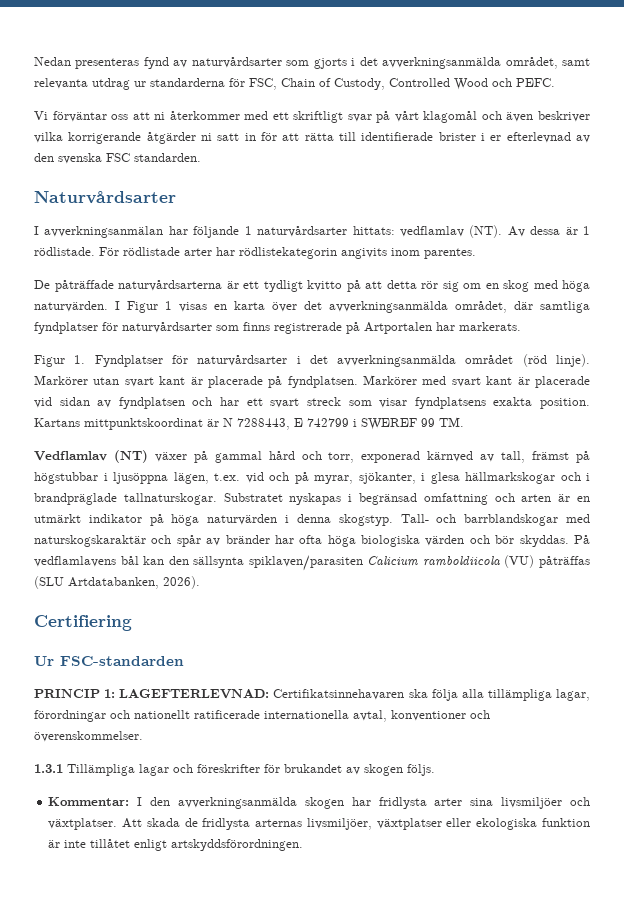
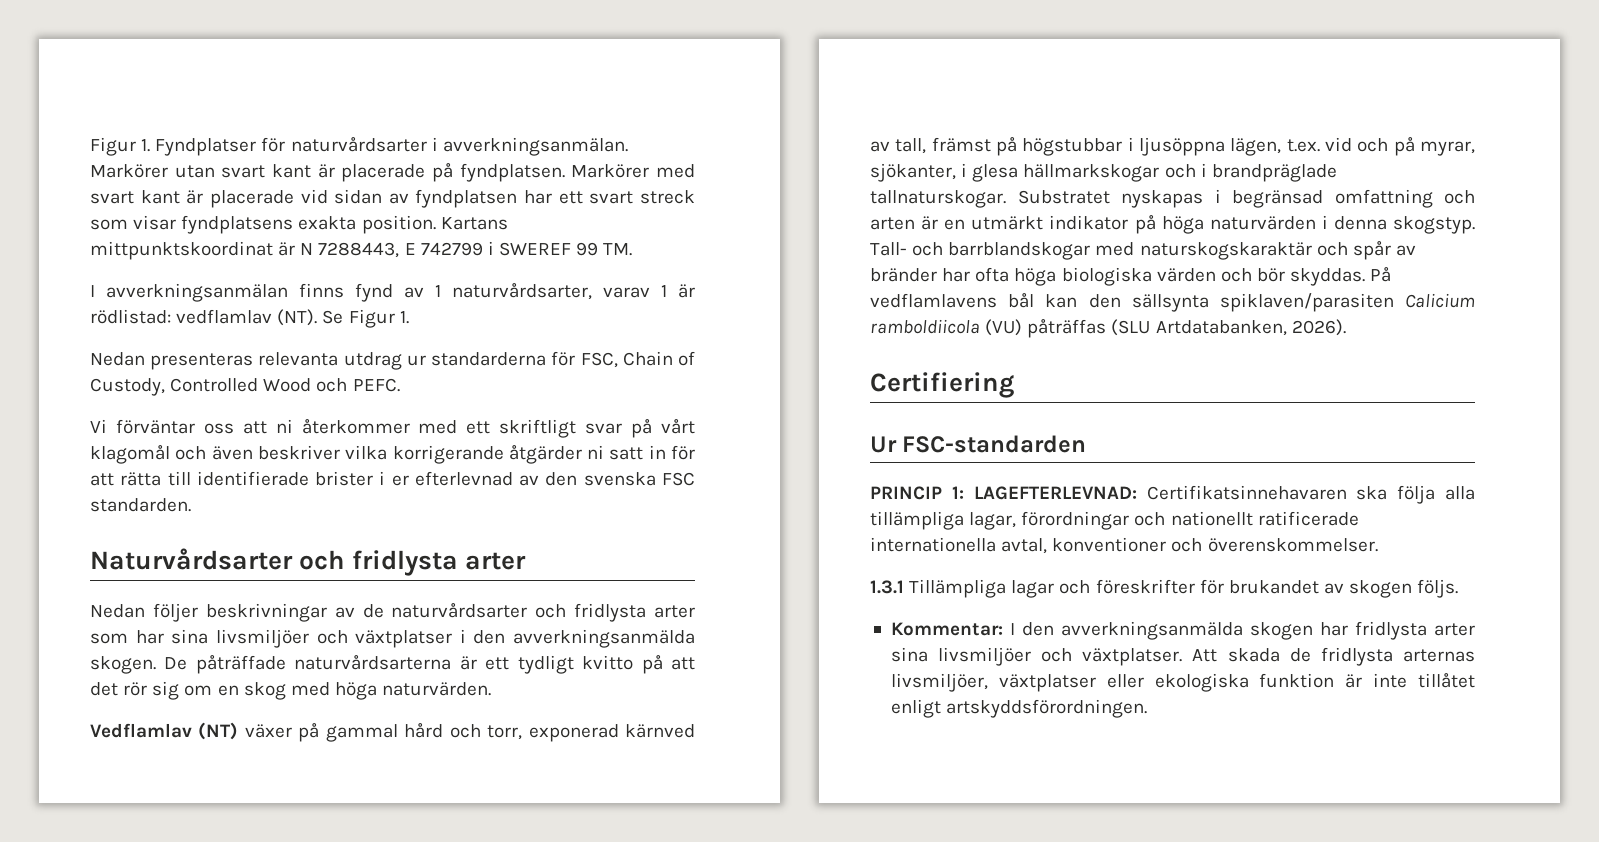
- Nedan presenteras fynd av naturvårdsarter som gjorts i det avverkningsanmälda området, samt relevanta utdrag ur standarderna för FSC, Chain of Custody, Controlled Wood och PEFC.
+ Figur 1. Fyndplatser för naturvårdsarter i avverkningsanmälan. Markörer utan svart kant är placerade på fyndplatsen. Markörer med svart kant är placerade vid sidan av fyndplatsen har ett svart streck som visar fyndplatsens exakta position. Kartans mittpunktskoordinat är N 7288443, E 742799 i SWEREF 99 TM.
+ I avverkningsanmälan finns fynd av 1 naturvårdsarter, varav 1 är rödlistad: vedflamlav (NT). Se Figur 1.
+ Nedan presenteras relevanta utdrag ur standarderna för FSC, Chain of Custody, Controlled Wood och PEFC.
- Naturvårdsarter
- I avverkningsanmälan har följande 1 naturvårdsarter hittats: vedflamlav (NT). Av dessa är 1 rödlistade. För rödlistade arter har rödlistekategorin angivits inom parentes.
- De påträffade naturvårdsarterna är ett tydligt kvitto på att detta rör sig om en skog med höga naturvärden. I Figur 1 visas en karta över det avverkningsanmälda området, där samtliga fyndplatser för naturvårdsarter som finns registrerade på Artportalen har markerats.
- Figur 1. Fyndplatser för naturvårdsarter i det avverkningsanmälda området (röd linje). Markörer utan svart kant är placerade på fyndplatsen. Markörer med svart kant är placerade vid sidan av fyndplatsen och har ett svart streck som visar fyndplatsens exakta position. Kartans mittpunktskoordinat är N 7288443, E 742799 i SWEREF 99 TM.
+ Naturvårdsarter och fridlysta arter
+ Nedan följer beskrivningar av de naturvårdsarter och fridlysta arter som har sina livsmiljöer och växtplatser i den avverkningsanmälda skogen. De påträffade naturvårdsarterna är ett tydligt kvitto på att det rör sig om en skog med höga naturvärden.

